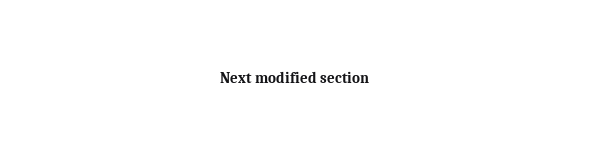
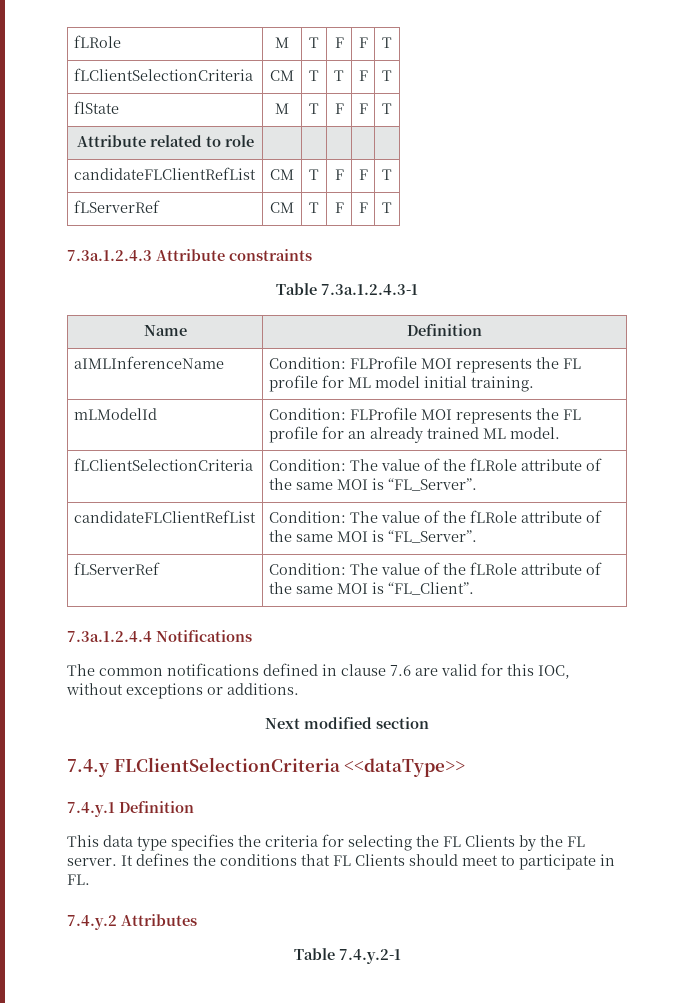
+ fLRole | M | T | F | F | T
+ fLClientSelectionCriteria | CM | T | T | F | T
+ flState | M | T | F | F | T
+ Attribute related to role | | | | |
+ candidateFLClientRefList | CM | T | F | F | T
+ fLServerRef | CM | T | F | F | T
+ 7.3a.1.2.4.3 Attribute constraints
+ Table 7.3a.1.2.4.3-1
+ Name | Definition
+ aIMLInferenceName | Condition: FLProfile MOI represents the FL profile for ML model initial training.
+ mLModelId | Condition: FLProfile MOI represents the FL profile for an already trained ML model.
+ fLClientSelectionCriteria | Condition: The value of the fLRole attribute of the same MOI is “FL_Server”.
+ candidateFLClientRefList | Condition: The value of the fLRole attribute of the same MOI is “FL_Server”.
+ fLServerRef | Condition: The value of the fLRole attribute of the same MOI is “FL_Client”.
+ 7.3a.1.2.4.4 Notifications
+ The common notifications defined in clause 7.6 are valid for this IOC, without exceptions or additions.
  Next modified section
+ 7.4.y FLClientSelectionCriteria <<dataType>>
+ 7.4.y.1 Definition
+ This data type specifies the criteria for selecting the FL Clients by the FL server. It defines the conditions that FL Clients should meet to participate in FL.
+ 7.4.y.2 Attributes
+ Table 7.4.y.2-1

